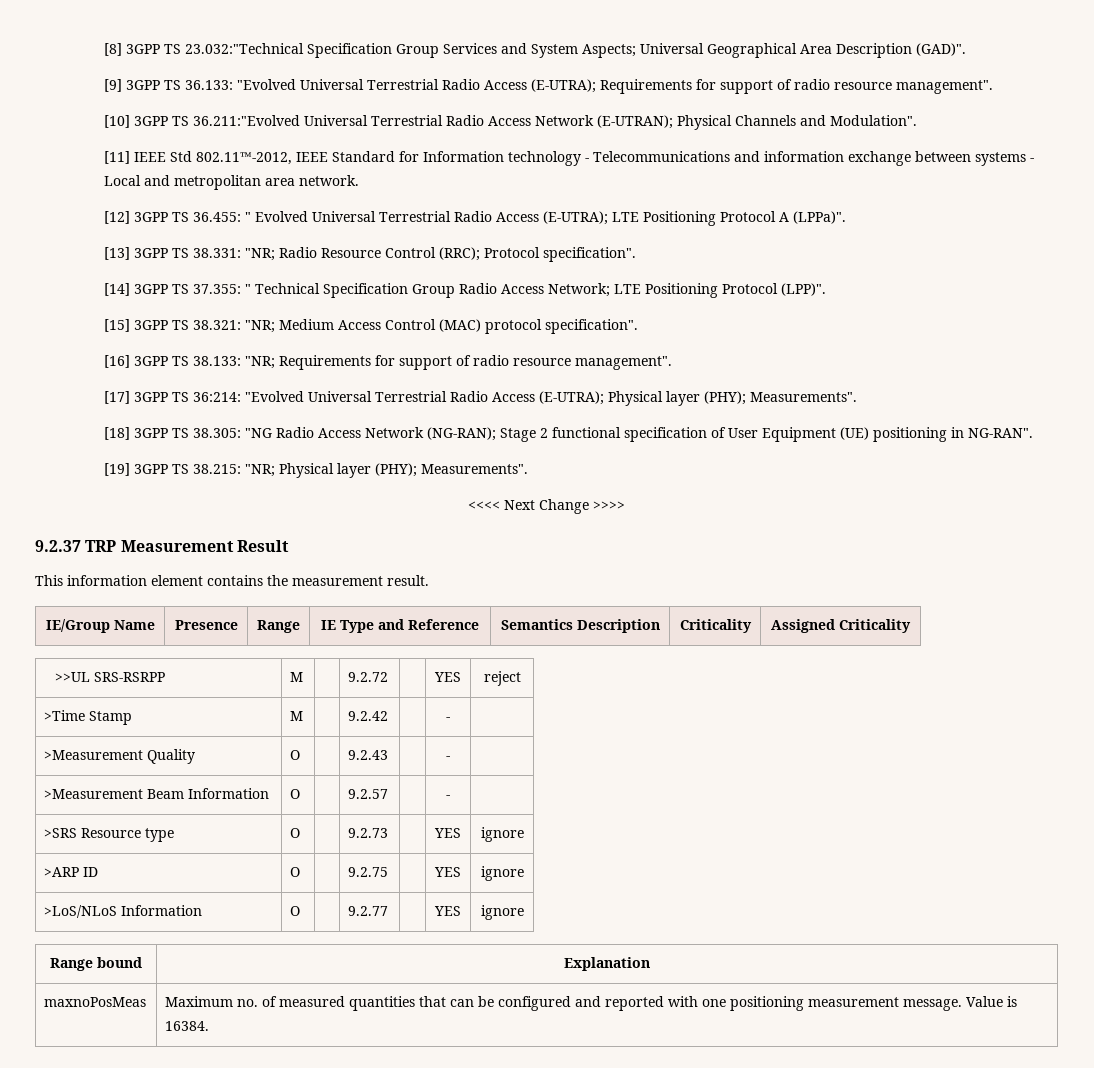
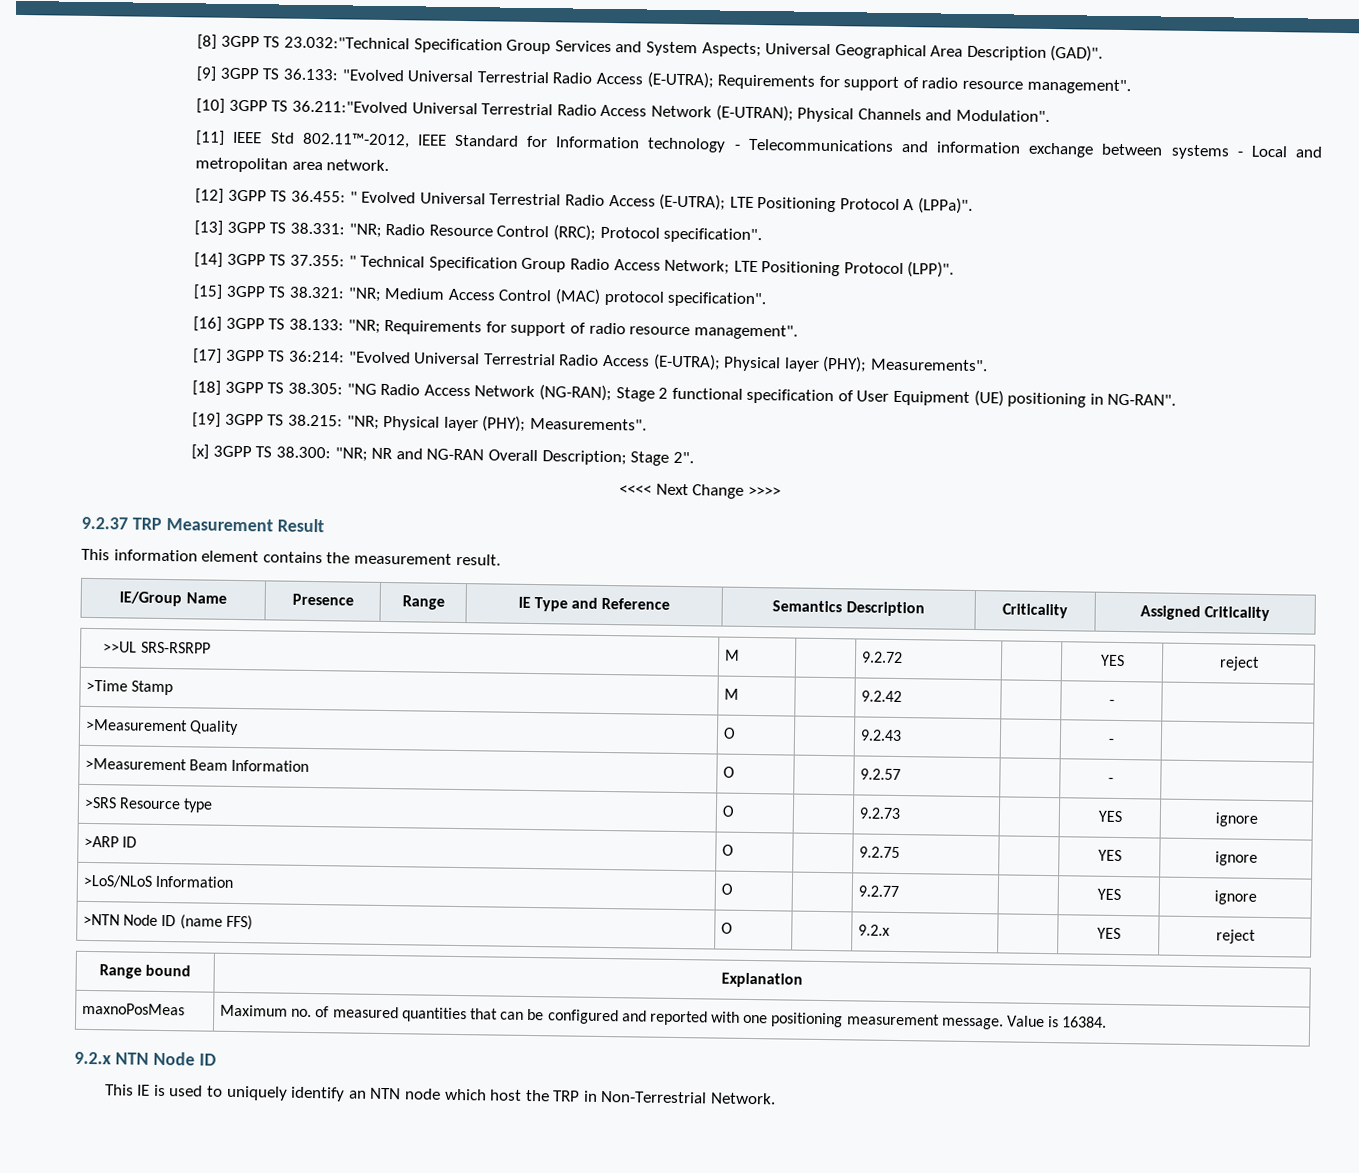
+ [x] 3GPP TS 38.300: "NR; NR and NG-RAN Overall Description; Stage 2".
+ >NTN Node ID (name FFS) | O | | 9.2.x | | YES | reject
+ 9.2.x NTN Node ID
+ This IE is used to uniquely identify an NTN node which host the TRP in Non-Terrestrial Network.

